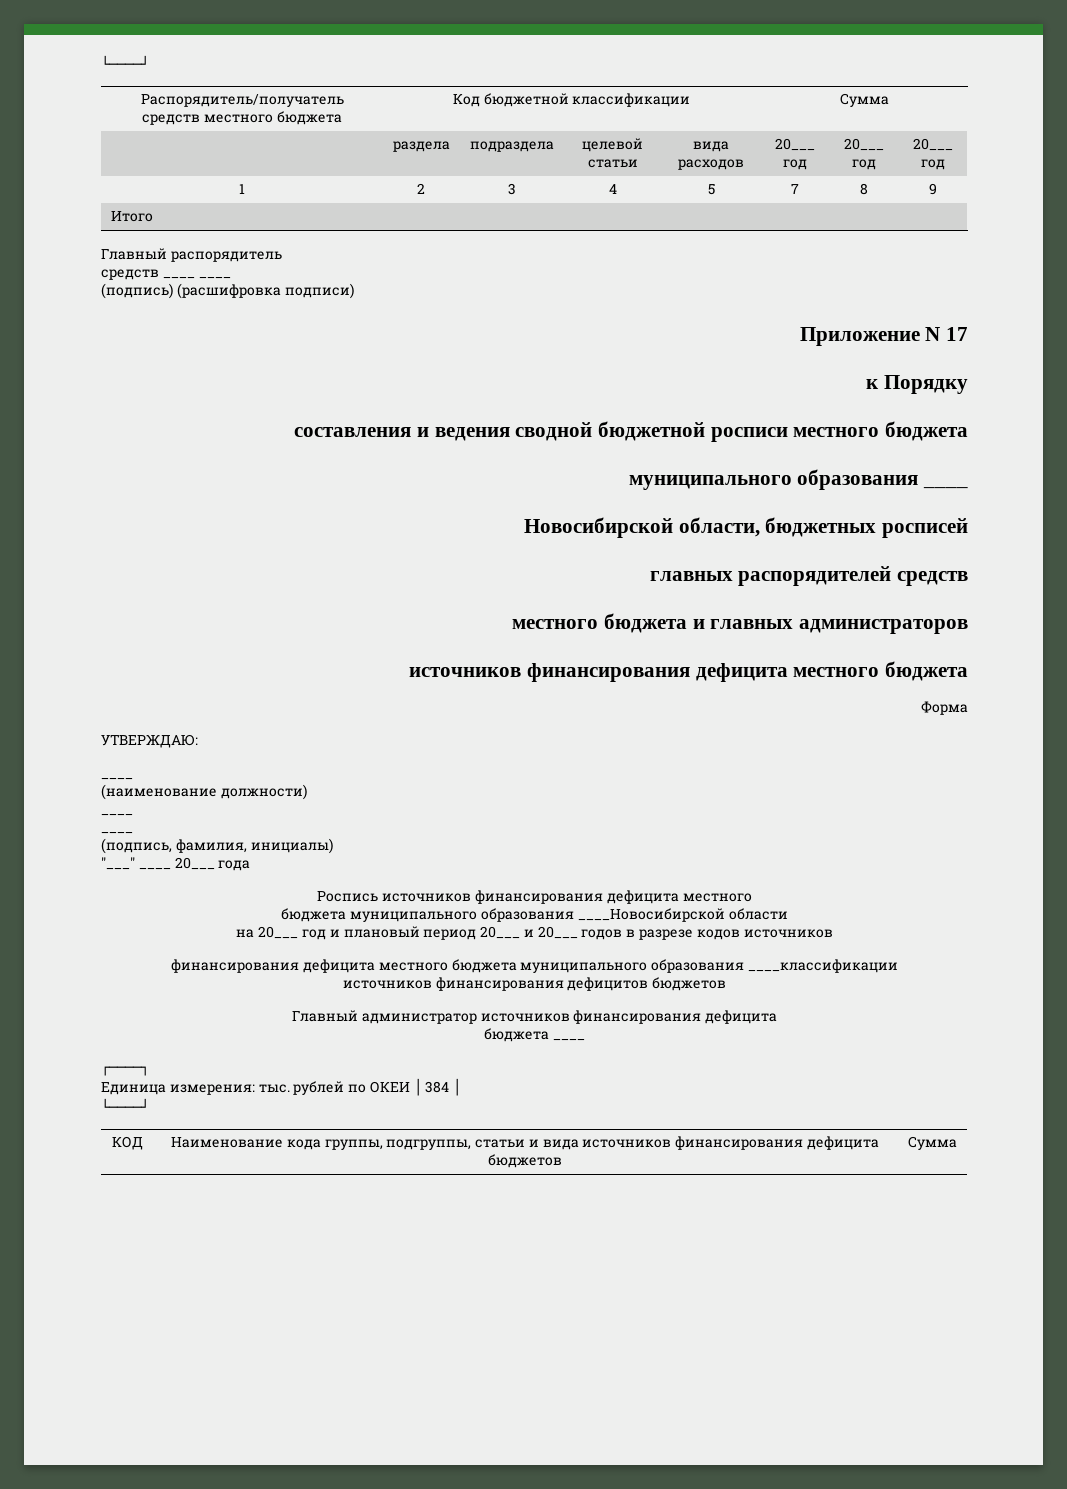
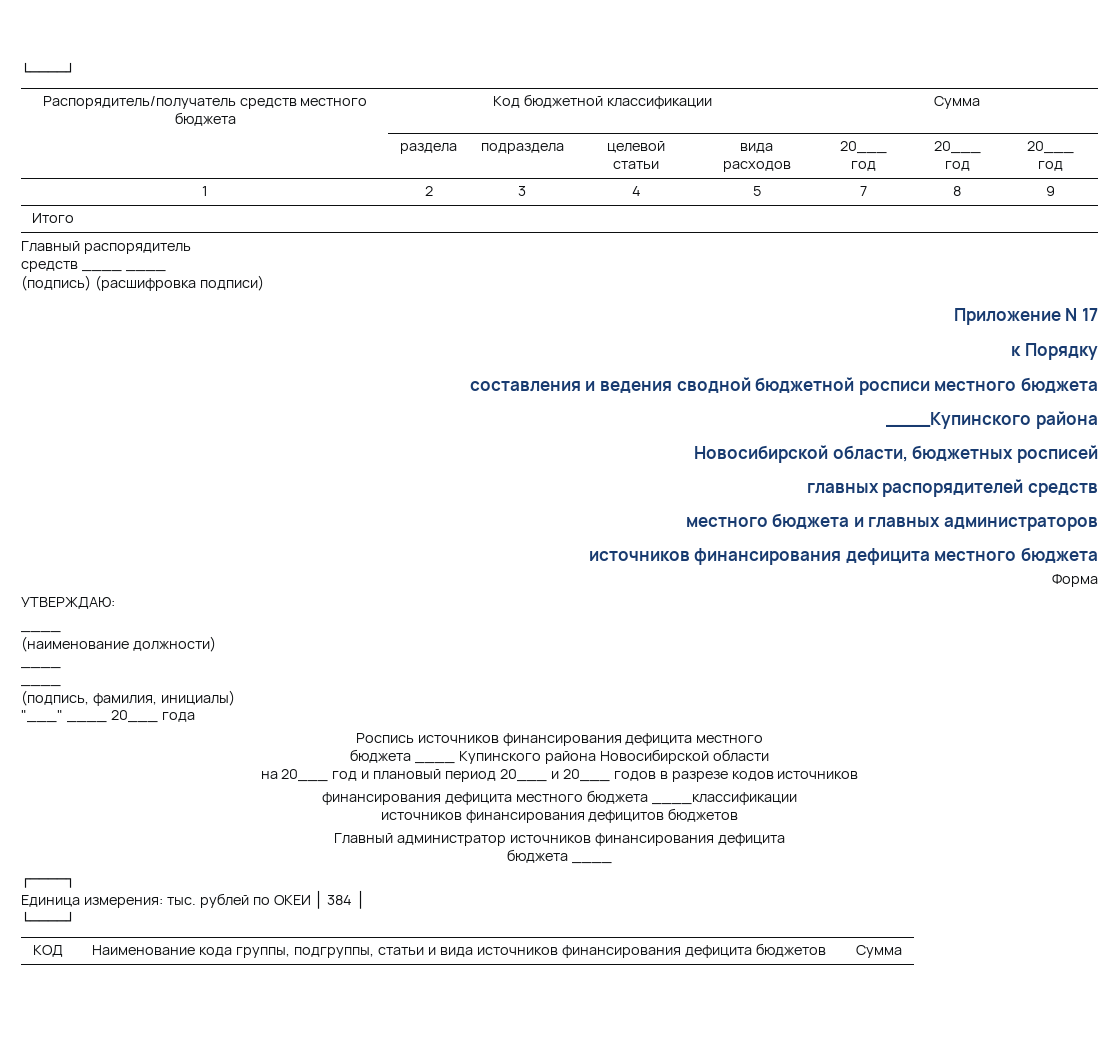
- муниципального образования ____
+ ____Купинского района
- бюджета муниципального образования ____Новосибирской области
+ бюджета ____ Купинского района Новосибирской области
- финансирования дефицита местного бюджета муниципального образования ____классификации
+ финансирования дефицита местного бюджета ____классификации

